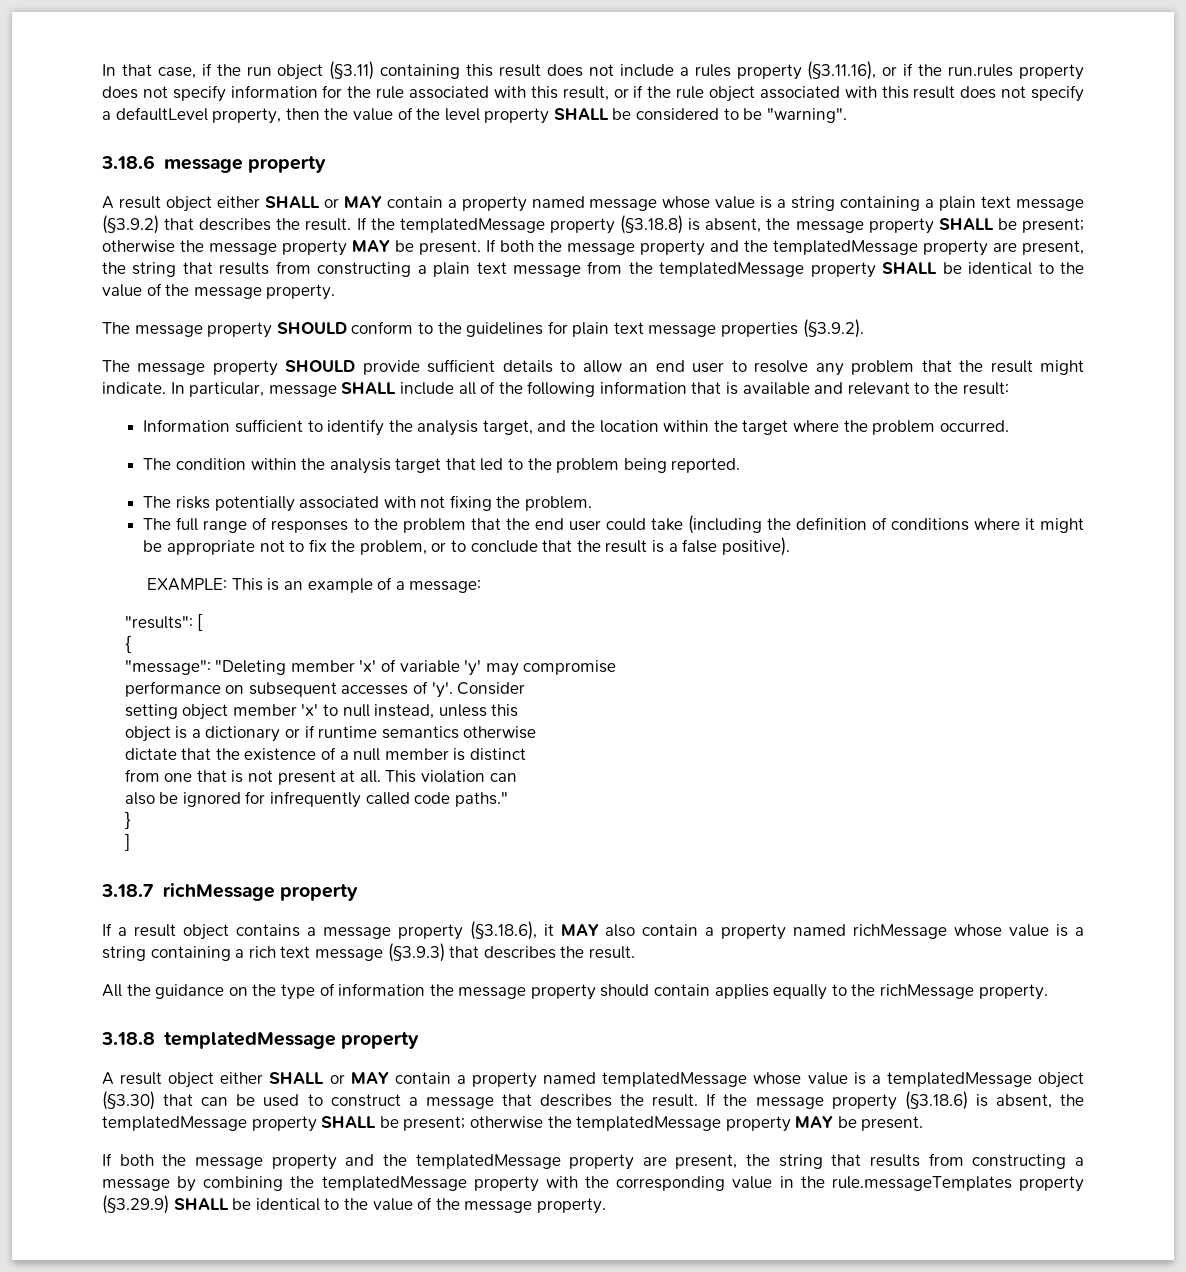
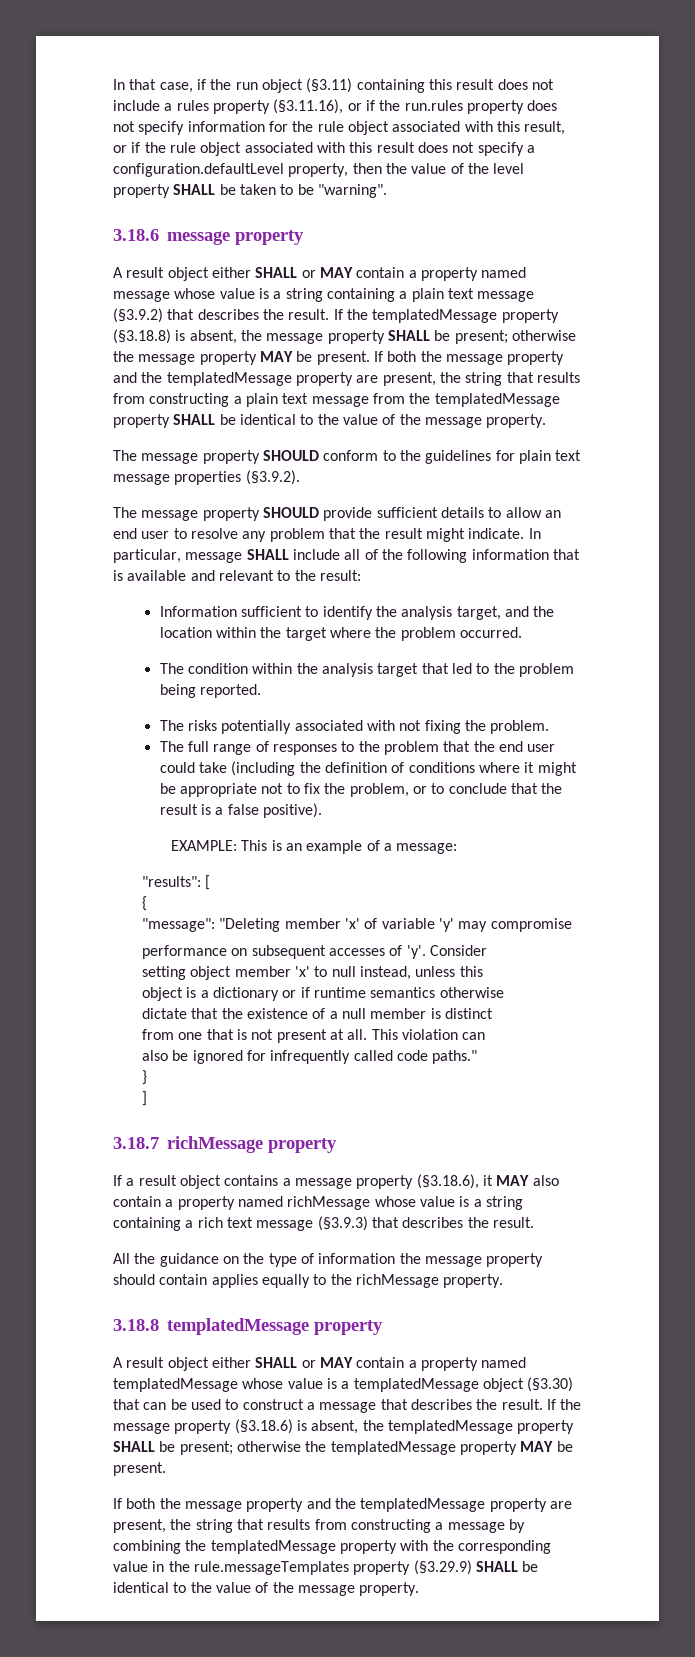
- In that case, if the run object (§3.11) containing this result does not include a rules property (§3.11.16), or if the run.rules property does not specify information for the rule associated with this result, or if the rule object associated with this result does not specify a defaultLevel property, then the value of the level property SHALL be considered to be "warning".
+ In that case, if the run object (§3.11) containing this result does not include a rules property (§3.11.16), or if the run.rules property does not specify information for the rule object associated with this result, or if the rule object associated with this result does not specify a configuration.defaultLevel property, then the value of the level property SHALL be taken to be "warning".

